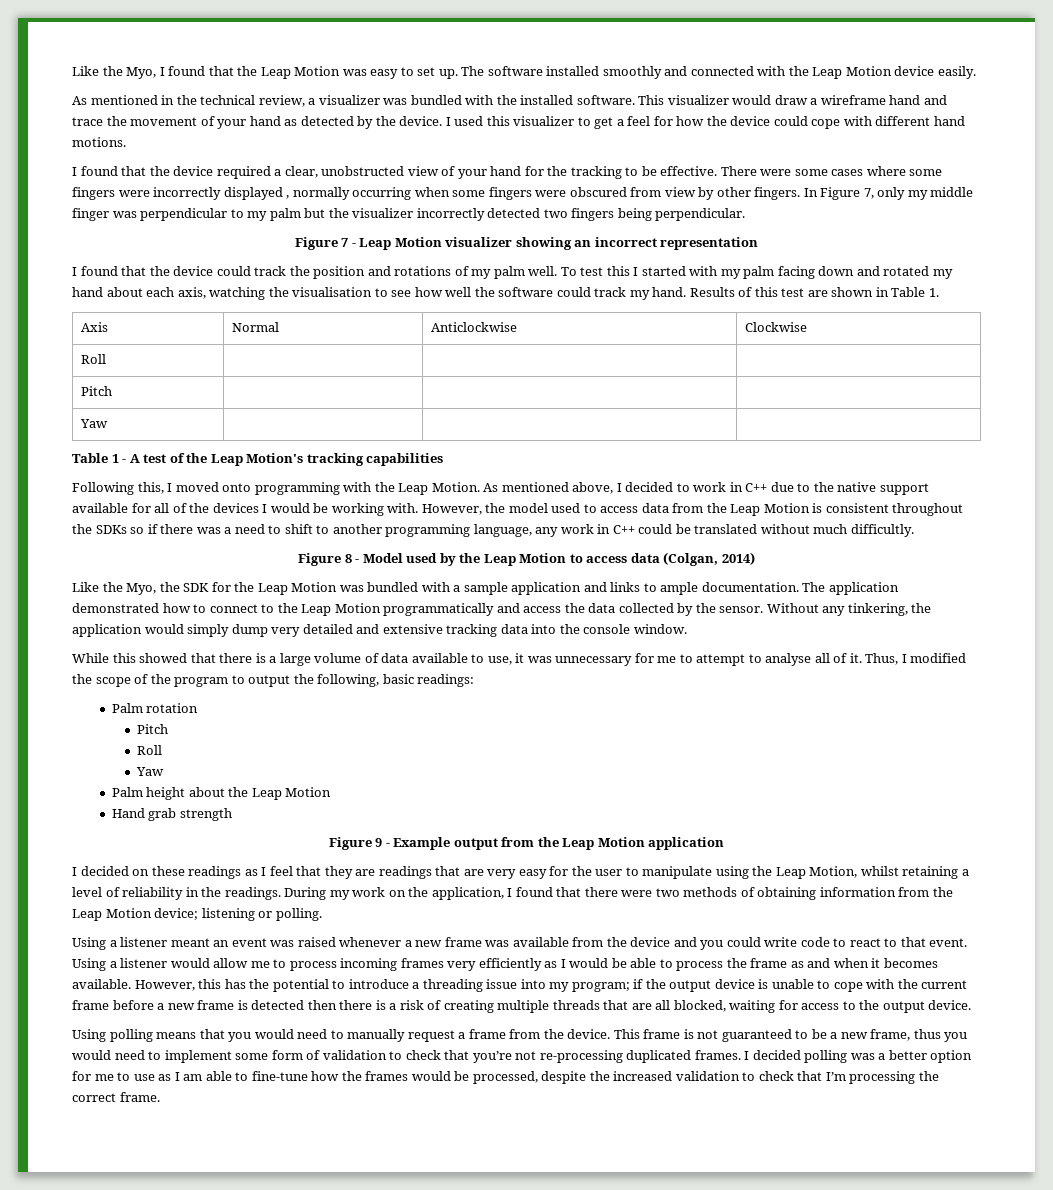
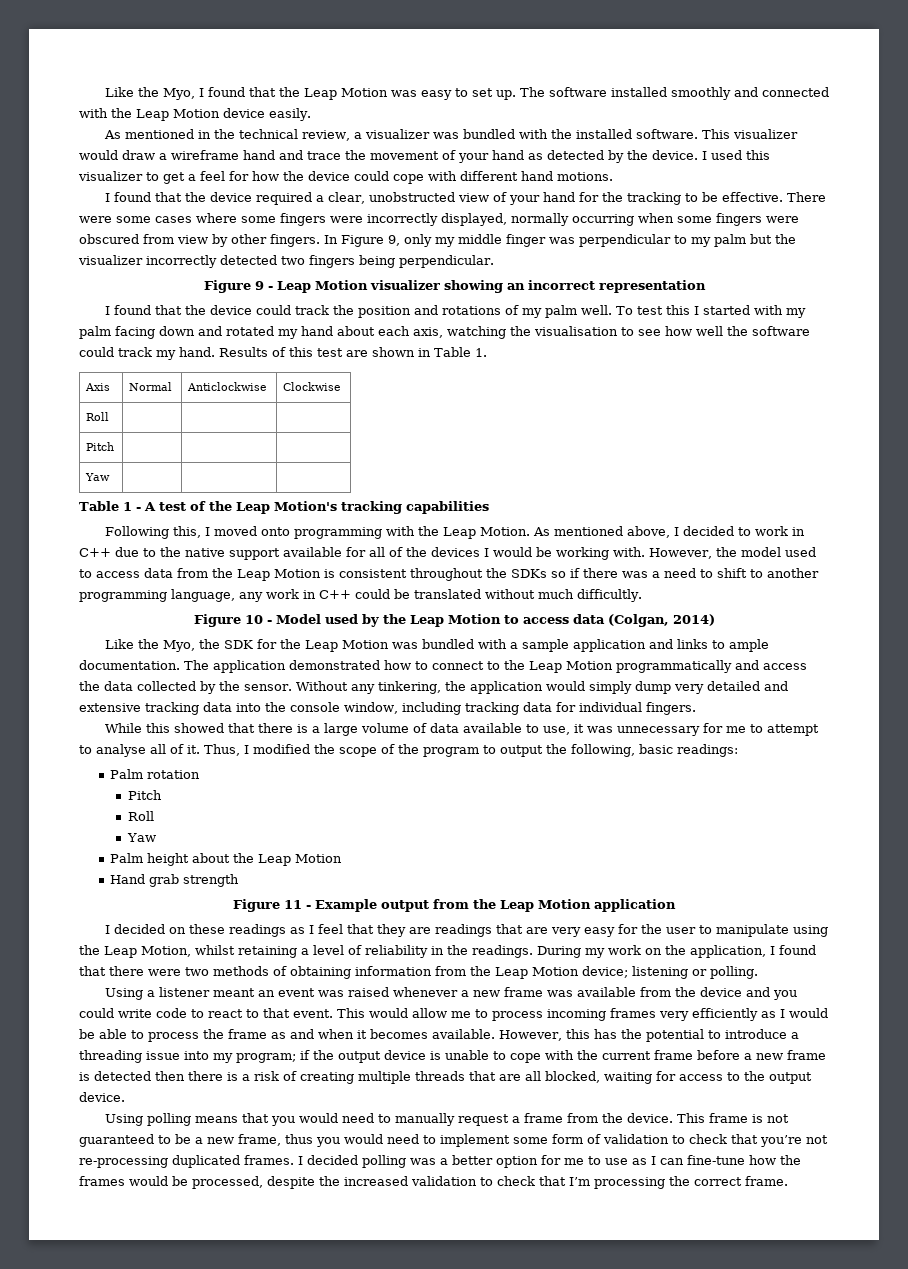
- There were some cases where some fingers were incorrectly displayed , normally occurring when some fingers were obscured from view by other fingers.
+ There were some cases where some fingers were incorrectly displayed, normally occurring when some fingers were obscured from view by other fingers.
- In Figure 7, only my middle finger was perpendicular to my palm but the visualizer incorrectly detected two fingers being perpendicular.
+ In Figure 9, only my middle finger was perpendicular to my palm but the visualizer incorrectly detected two fingers being perpendicular.
- Figure 7 - Leap Motion visualizer showing an incorrect representation
+ Figure 9 - Leap Motion visualizer showing an incorrect representation
- Figure 8 - Model used by the Leap Motion to access data (Colgan, 2014)
+ Figure 10 - Model used by the Leap Motion to access data (Colgan, 2014)
- Without any tinkering, the application would simply dump very detailed and extensive tracking data into the console window.
+ Without any tinkering, the application would simply dump very detailed and extensive tracking data into the console window, including tracking data for individual fingers.
- Figure 9 - Example output from the Leap Motion application
+ Figure 11 - Example output from the Leap Motion application
- Using a listener would allow me to process incoming frames very efficiently as I would be able to process the frame as and when it becomes available.
+ This would allow me to process incoming frames very efficiently as I would be able to process the frame as and when it becomes available.
- I decided polling was a better option for me to use as I am able to fine-tune how the frames would be processed, despite the increased validation to check that I’m processing the correct frame.
+ I decided polling was a better option for me to use as I can fine-tune how the frames would be processed, despite the increased validation to check that I’m processing the correct frame.

